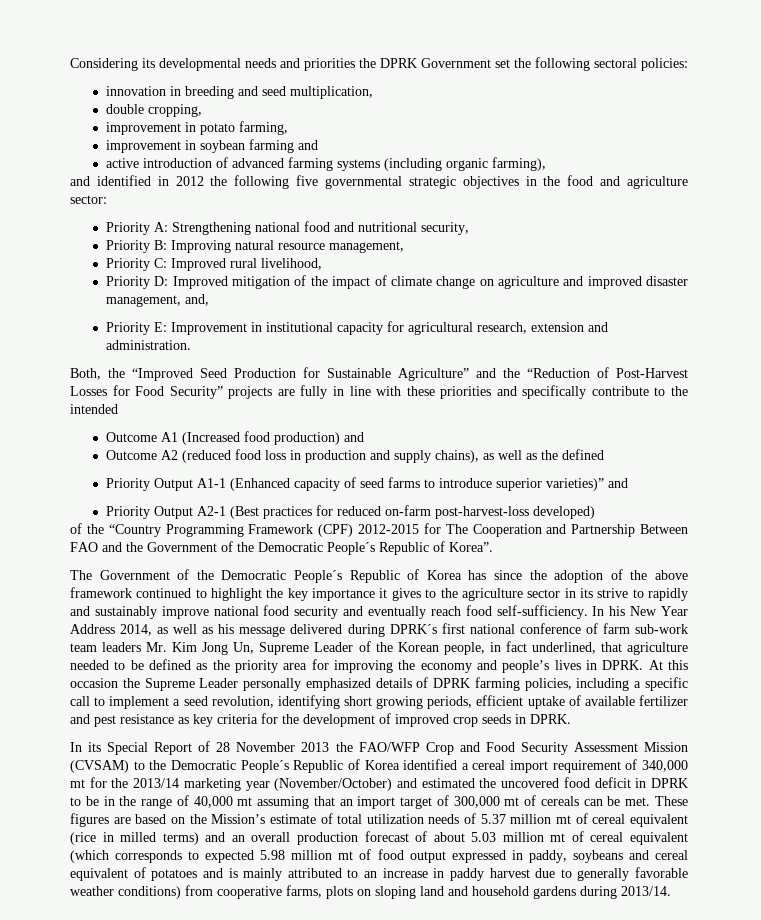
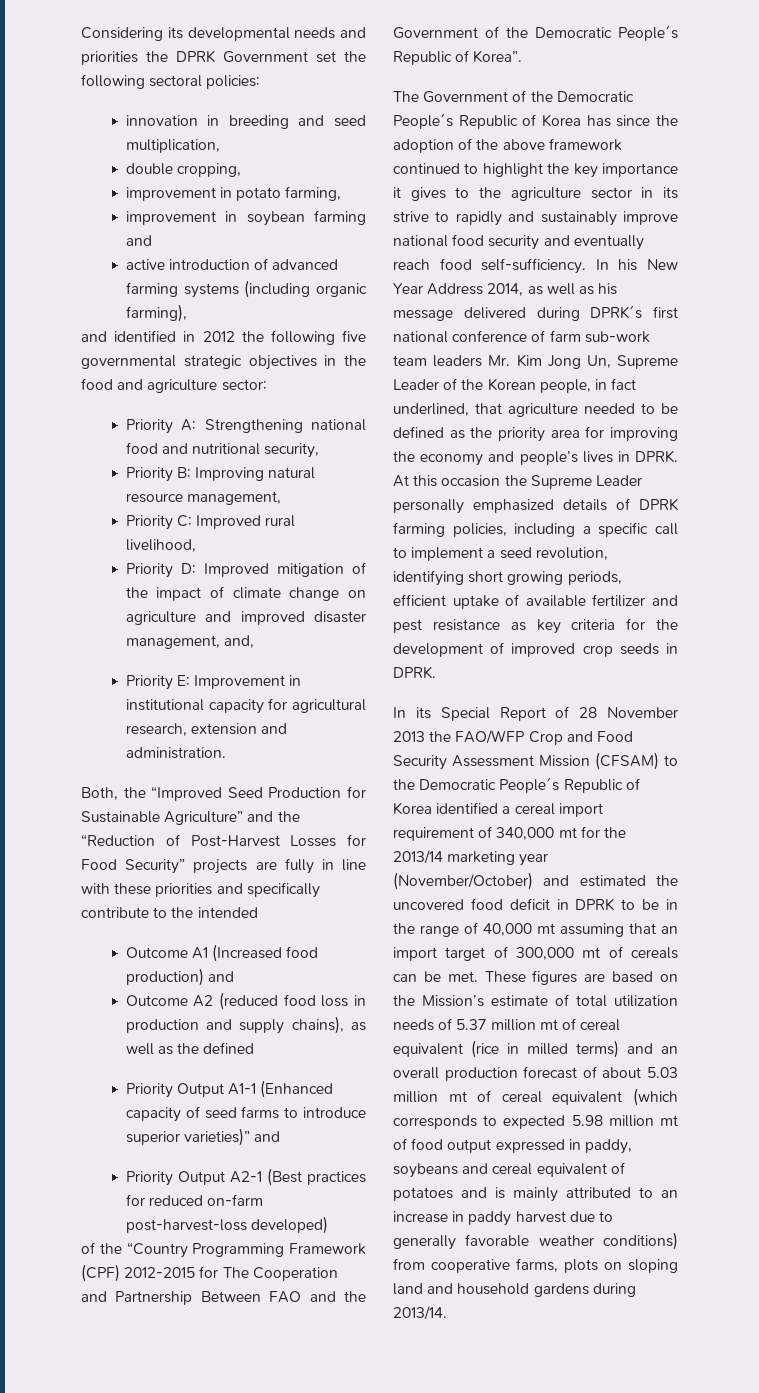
- In its Special Report of 28 November 2013 the FAO/WFP Crop and Food Security Assessment Mission (CVSAM) to the Democratic People´s Republic of Korea identified a cereal import requirement of 340,000 mt for the 2013/14 marketing year (November/October) and estimated the uncovered food deficit in DPRK to be in the range of 40,000 mt assuming that an import target of 300,000 mt of cereals can be met.
+ In its Special Report of 28 November 2013 the FAO/WFP Crop and Food Security Assessment Mission (CFSAM) to the Democratic People´s Republic of Korea identified a cereal import requirement of 340,000 mt for the 2013/14 marketing year (November/October) and estimated the uncovered food deficit in DPRK to be in the range of 40,000 mt assuming that an import target of 300,000 mt of cereals can be met.

